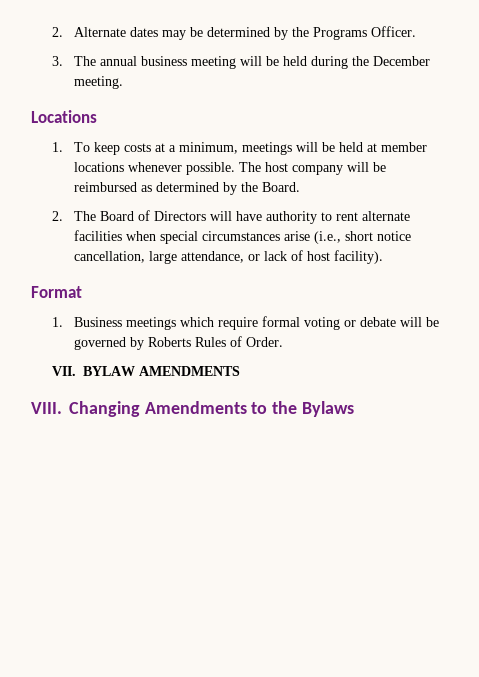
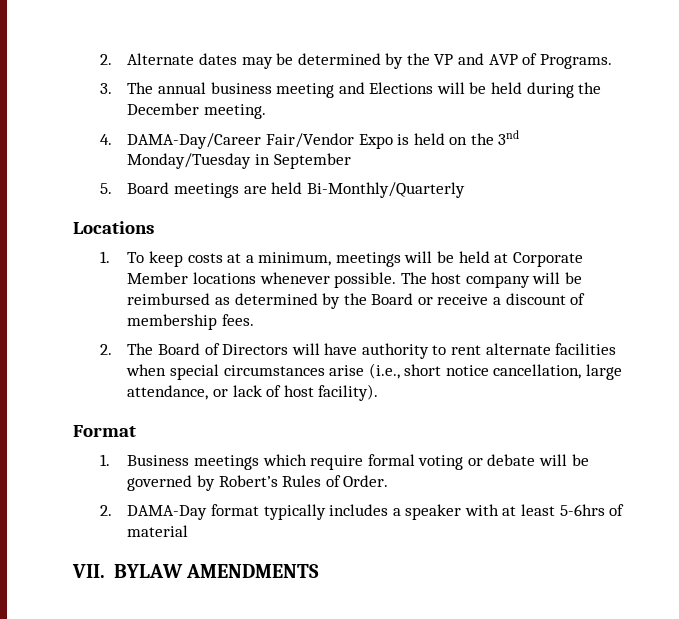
- 2. Alternate dates may be determined by the Programs Officer.
+ 2. Alternate dates may be determined by the VP and AVP of Programs.
- 3. The annual business meeting will be held during the December meeting.
+ 3. The annual business meeting and Elections will be held during the December meeting.
+ 4. DAMA-Day/Career Fair/Vendor Expo is held on the 3nd Monday/Tuesday in September
+ 5. Board meetings are held Bi-Monthly/Quarterly
- 1. To keep costs at a minimum, meetings will be held at member locations whenever possible.
+ 1. To keep costs at a minimum, meetings will be held at Corporate Member locations whenever possible.
- The host company will be reimbursed as determined by the Board.
+ The host company will be reimbursed as determined by the Board or receive a discount of membership fees.
- 1. Business meetings which require formal voting or debate will be governed by Roberts Rules of Order.
+ 1. Business meetings which require formal voting or debate will be governed by Robert’s Rules of Order.
+ 2. DAMA-Day format typically includes a speaker with at least 5-6hrs of material
  VII. BYLAW AMENDMENTS
- VIII. Changing Amendments to the Bylaws

